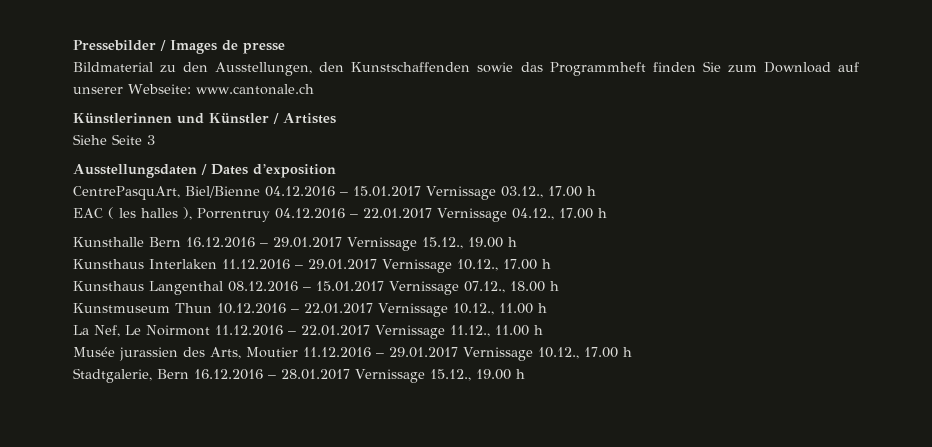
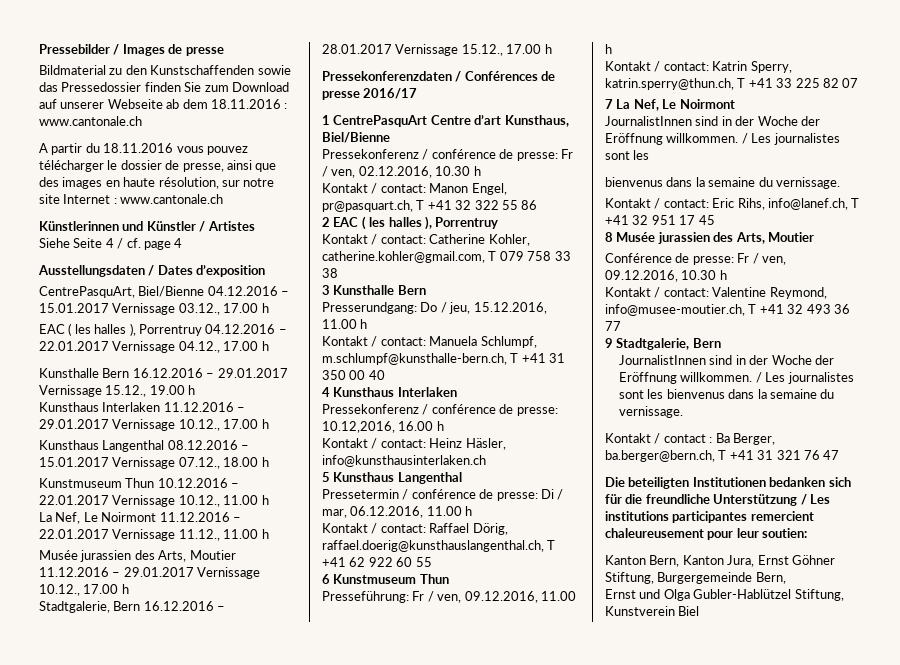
- Bildmaterial zu den Ausstellungen, den Kunstschaffenden sowie das Programmheft finden Sie zum Download auf unserer Webseite: www.cantonale.ch
+ Bildmaterial zu den Kunstschaffenden sowie das Pressedossier finden Sie zum Download auf unserer Webseite ab dem 18.11.2016 : www.cantonale.ch
+ A partir du 18.11.2016 vous pouvez télécharger le dossier de presse, ainsi que des images en haute résolution, sur notre site Internet : www.cantonale.ch
- Siehe Seite 3
+ Siehe Seite 4 / cf. page 4
- Stadtgalerie, Bern 16.12.2016 – 28.01.2017 Vernissage 15.12., 19.00 h
+ Stadtgalerie, Bern 16.12.2016 – 28.01.2017 Vernissage 15.12., 17.00 h
+ Pressekonferenzdaten / Conférences de presse 2016/17
+ 1 CentrePasquArt Centre d’art Kunsthaus, Biel/Bienne
+ Pressekonferenz / conférence de presse: Fr / ven, 02.12.2016, 10.30 h
+ Kontakt / contact: Manon Engel, pr@pasquart.ch, T +41 32 322 55 86
+ 2 EAC ( les halles ), Porrentruy
+ Kontakt / contact: Catherine Kohler, catherine.kohler@gmail.com, T 079 758 33 38
+ 3 Kunsthalle Bern
+ Presserundgang: Do / jeu, 15.12.2016, 11.00 h
+ Kontakt / contact: Manuela Schlumpf, m.schlumpf@kunsthalle-bern.ch, T +41 31 350 00 40
+ 4 Kunsthaus Interlaken
+ Pressekonferenz / conférence de presse: 10.12,2016, 16.00 h
+ Kontakt / contact: Heinz Häsler, info@kunsthausinterlaken.ch
+ 5 Kunsthaus Langenthal
+ Pressetermin / conférence de presse: Di / mar, 06.12.2016, 11.00 h
+ Kontakt / contact: Raffael Dörig, raffael.doerig@kunsthauslangenthal.ch, T +41 62 922 60 55
+ 6 Kunstmuseum Thun
+ Presseführung: Fr / ven, 09.12.2016, 11.00 h
+ Kontakt / contact: Katrin Sperry, katrin.sperry@thun.ch, T +41 33 225 82 07
+ 7 La Nef, Le Noirmont
+ JournalistInnen sind in der Woche der Eröffnung willkommen. / Les journalistes sont les
+ bienvenus dans la semaine du vernissage.
+ Kontakt / contact: Eric Rihs, info@lanef.ch, T +41 32 951 17 45
+ 8 Musée jurassien des Arts, Moutier
+ Conférence de presse: Fr / ven, 09.12.2016, 10.30 h
+ Kontakt / contact: Valentine Reymond, info@musee-moutier.ch, T +41 32 493 36 77
+ 9 Stadtgalerie, Bern
+ JournalistInnen sind in der Woche der Eröffnung willkommen. / Les journalistes sont les bienvenus dans la semaine du vernissage.
+ Kontakt / contact : Ba Berger, ba.berger@bern.ch, T +41 31 321 76 47
+ Die beteiligten Institutionen bedanken sich für die freundliche Unterstützung / Les institutions participantes remercient chaleureusement pour leur soutien:
+ Kanton Bern, Kanton Jura, Ernst Göhner Stiftung, Burgergemeinde Bern,
+ Ernst und Olga Gubler-Hablützel Stiftung, Kunstverein Biel

